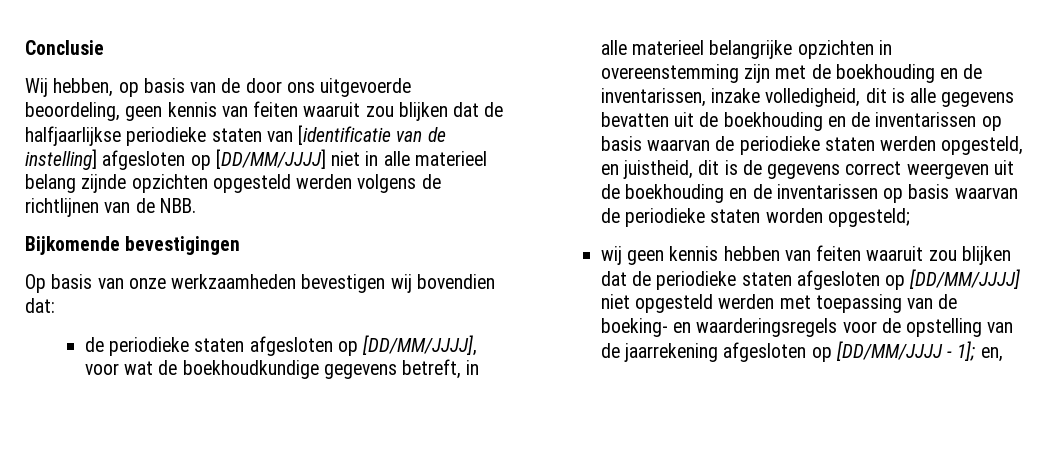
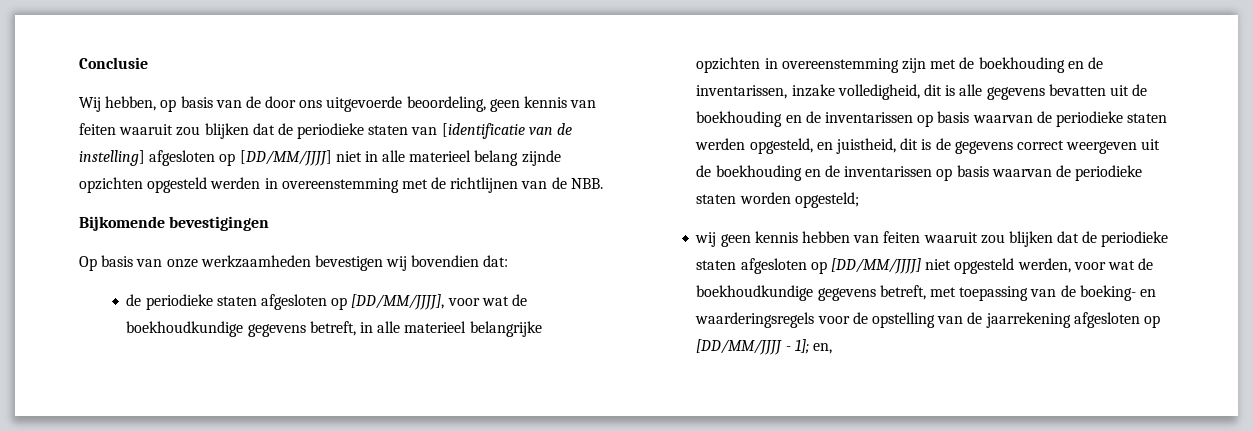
- Wij hebben, op basis van de door ons uitgevoerde beoordeling, geen kennis van feiten waaruit zou blijken dat de halfjaarlijkse periodieke staten van [identificatie van de instelling] afgesloten op [DD/MM/JJJJ] niet in alle materieel belang zijnde opzichten opgesteld werden volgens de richtlijnen van de NBB.
+ Wij hebben, op basis van de door ons uitgevoerde beoordeling, geen kennis van feiten waaruit zou blijken dat de periodieke staten van [identificatie van de instelling] afgesloten op [DD/MM/JJJJ] niet in alle materieel belang zijnde opzichten opgesteld werden in overeenstemming met de richtlijnen van de NBB.
- wij geen kennis hebben van feiten waaruit zou blijken dat de periodieke staten afgesloten op [DD/MM/JJJJ] niet opgesteld werden met toepassing van de boeking- en waarderingsregels voor de opstelling van de jaarrekening afgesloten op [DD/MM/JJJJ - 1]; en,
+ wij geen kennis hebben van feiten waaruit zou blijken dat de periodieke staten afgesloten op [DD/MM/JJJJ] niet opgesteld werden, voor wat de boekhoudkundige gegevens betreft, met toepassing van de boeking- en waarderingsregels voor de opstelling van de jaarrekening afgesloten op [DD/MM/JJJJ - 1]; en,

